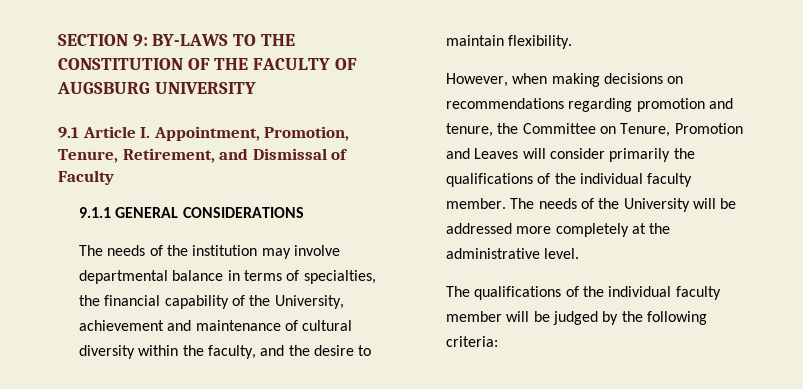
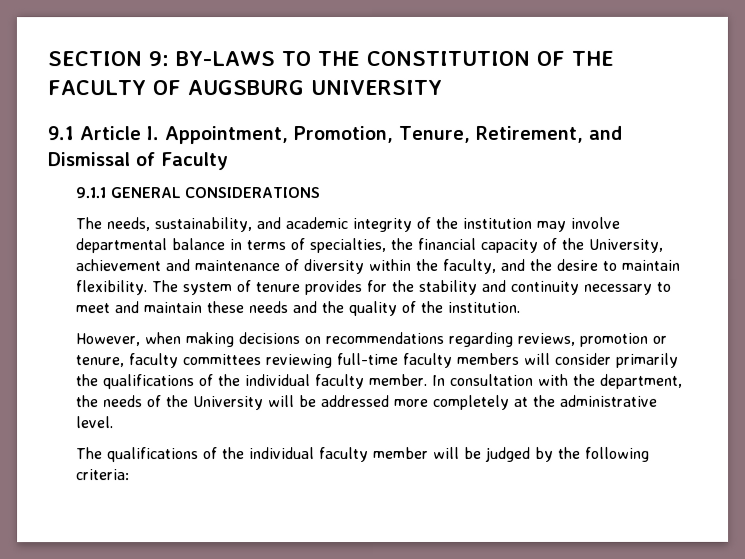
- The needs of the institution may involve departmental balance in terms of specialties, the financial capability of the University, achievement and maintenance of cultural diversity within the faculty, and the desire to maintain flexibility.
+ The needs, sustainability, and academic integrity of the institution may involve departmental balance in terms of specialties, the financial capacity of the University, achievement and maintenance of diversity within the faculty, and the desire to maintain flexibility. The system of tenure provides for the stability and continuity necessary to meet and maintain these needs and the quality of the institution.
- However, when making decisions on recommendations regarding promotion and tenure, the Committee on Tenure, Promotion and Leaves will consider primarily the qualifications of the individual faculty member.
+ However, when making decisions on recommendations regarding reviews, promotion or tenure, faculty committees reviewing full-time faculty members will consider primarily the qualifications of the individual faculty member.
- The needs of the University will be addressed more completely at the administrative level.
+ In consultation with the department, the needs of the University will be addressed more completely at the administrative level.

